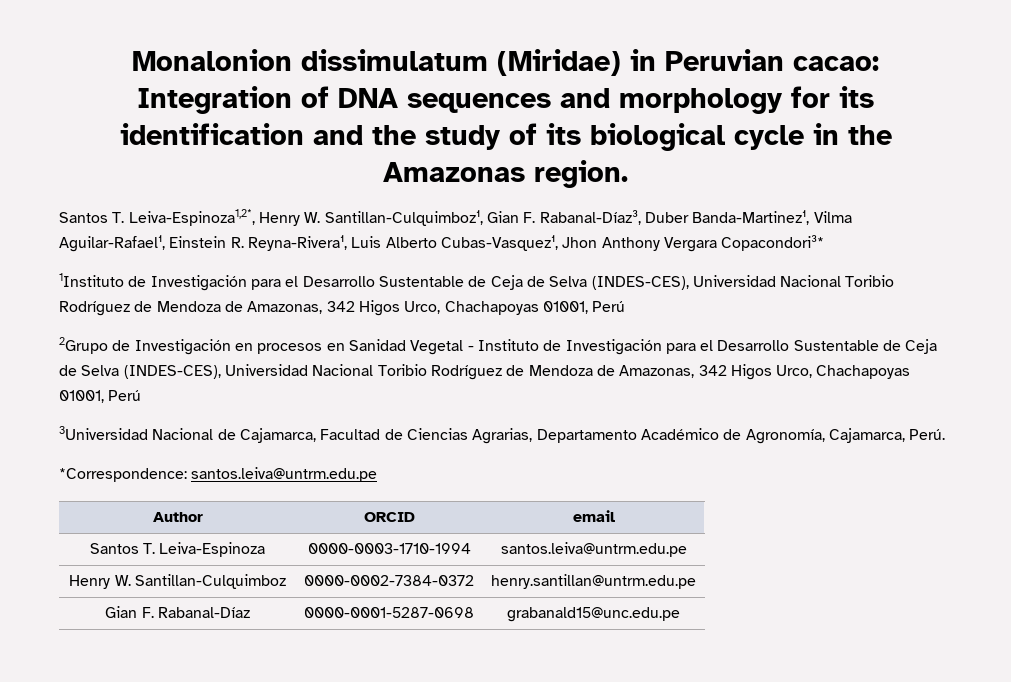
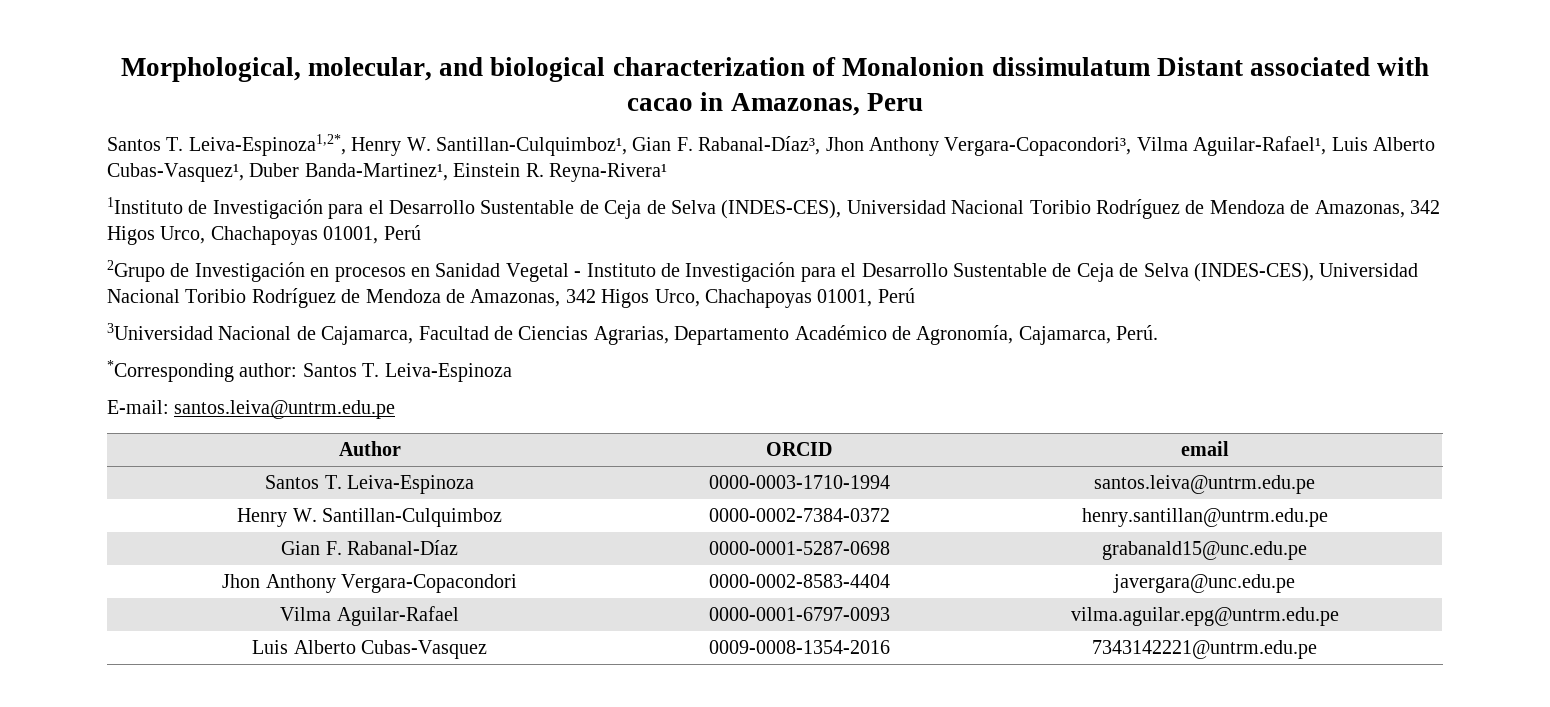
- Monalonion dissimulatum (Miridae) in Peruvian cacao: Integration of DNA sequences and morphology for its identification and the study of its biological cycle in the Amazonas region.
+ Morphological, molecular, and biological characterization of Monalonion dissimulatum Distant associated with cacao in Amazonas, Peru
- Santos T. Leiva-Espinoza1,2*, Henry W. Santillan-Culquimboz¹, Gian F. Rabanal-Díaz³, Duber Banda-Martinez¹, Vilma Aguilar-Rafael¹, Einstein R. Reyna-Rivera¹, Luis Alberto Cubas-Vasquez¹, Jhon Anthony Vergara Copacondori³*
+ Santos T. Leiva-Espinoza1,2*, Henry W. Santillan-Culquimboz¹, Gian F. Rabanal-Díaz³, Jhon Anthony Vergara-Copacondori³, Vilma Aguilar-Rafael¹, Luis Alberto Cubas-Vasquez¹, Duber Banda-Martinez¹, Einstein R. Reyna-Rivera¹
- *Correspondence: santos.leiva@untrm.edu.pe
+ *Corresponding author: Santos T. Leiva-Espinoza
+ E-mail: santos.leiva@untrm.edu.pe
+ Jhon Anthony Vergara-Copacondori | 0000-0002-8583-4404 | javergara@unc.edu.pe
+ Vilma Aguilar-Rafael | 0000-0001-6797-0093 | vilma.aguilar.epg@untrm.edu.pe
+ Luis Alberto Cubas-Vasquez | 0009-0008-1354-2016 | 7343142221@untrm.edu.pe

